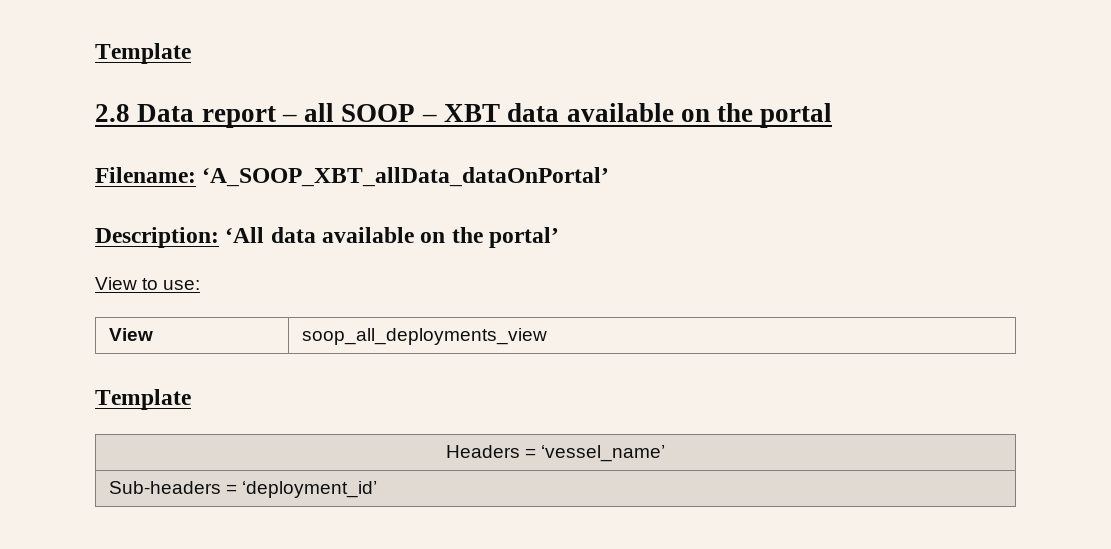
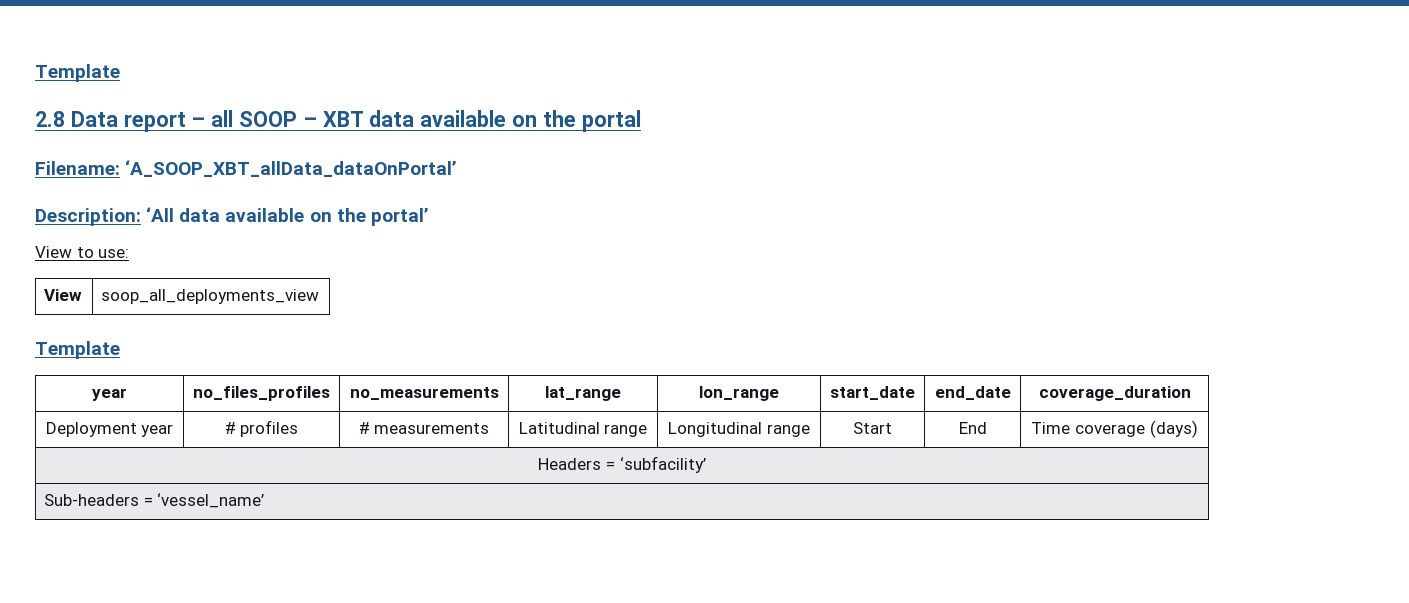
+ year | no_files_profiles | no_measurements | lat_range | lon_range | start_date | end_date | coverage_duration
+ Deployment year | # profiles | # measurements | Latitudinal range | Longitudinal range | Start | End | Time coverage (days)
- Headers = ‘vessel_name’
+ Headers = ‘subfacility’
- Sub-headers = ‘deployment_id’
+ Sub-headers = ‘vessel_name’

